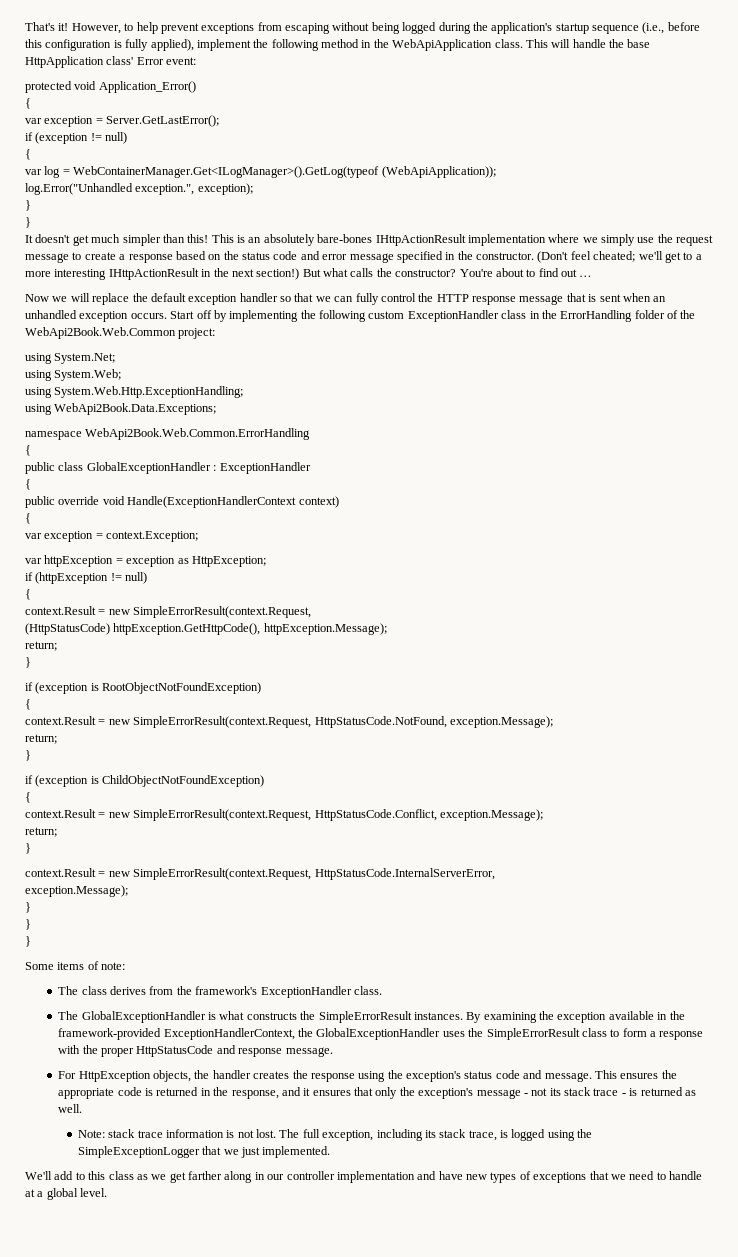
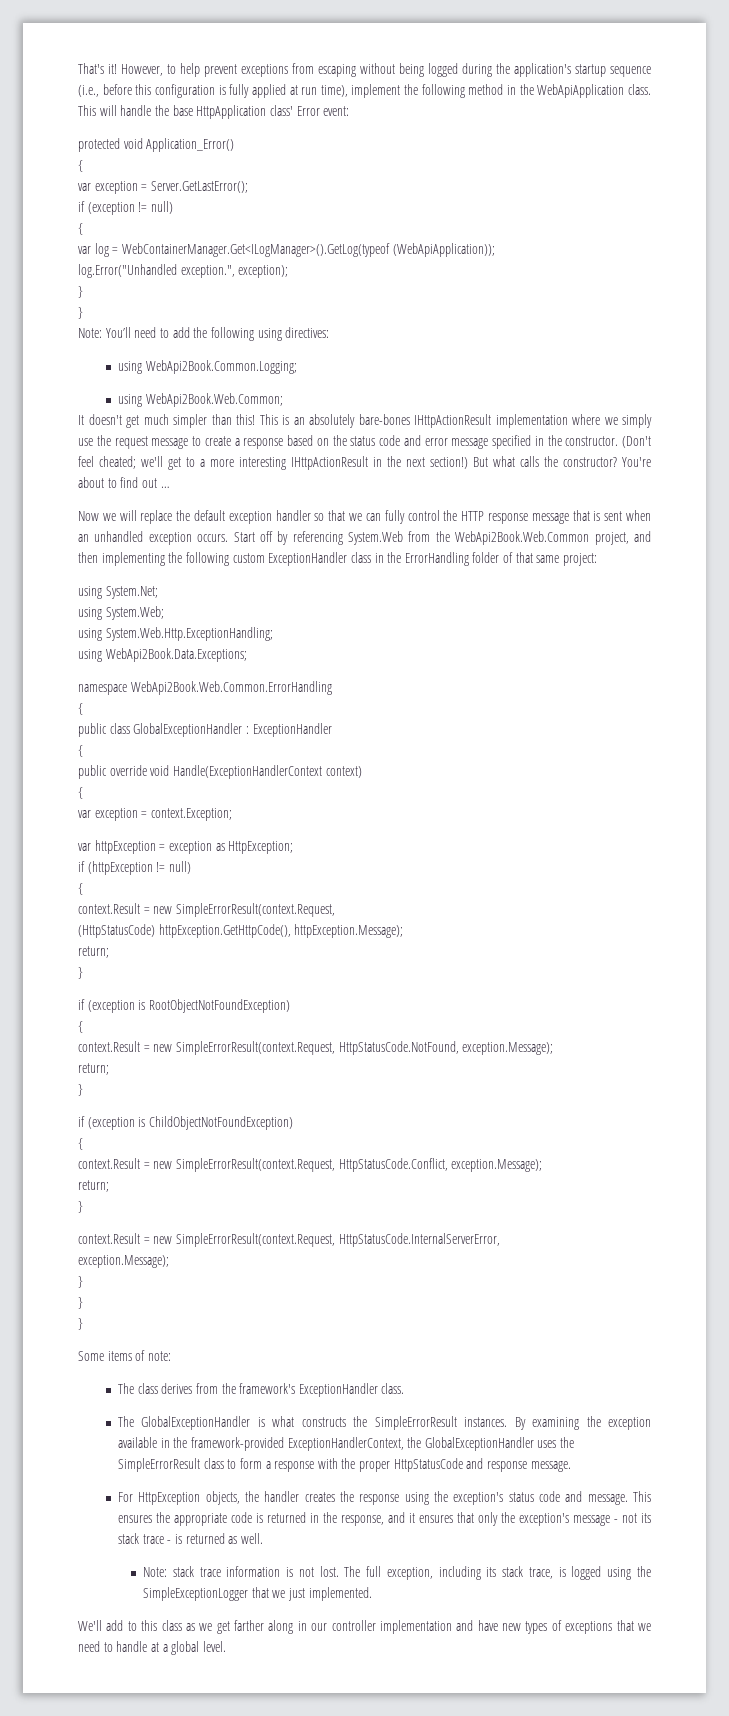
- However, to help prevent exceptions from escaping without being logged during the application's startup sequence (i.e., before this configuration is fully applied), implement the following method in the WebApiApplication class.
+ However, to help prevent exceptions from escaping without being logged during the application's startup sequence (i.e., before this configuration is fully applied at run time), implement the following method in the WebApiApplication class.
+ Note: You’ll need to add the following using directives:
+ using WebApi2Book.Common.Logging;
+ using WebApi2Book.Web.Common;
- Start off by implementing the following custom ExceptionHandler class in the ErrorHandling folder of the WebApi2Book.Web.Common project:
+ Start off by referencing System.Web from the WebApi2Book.Web.Common project, and then implementing the following custom ExceptionHandler class in the ErrorHandling folder of that same project:

